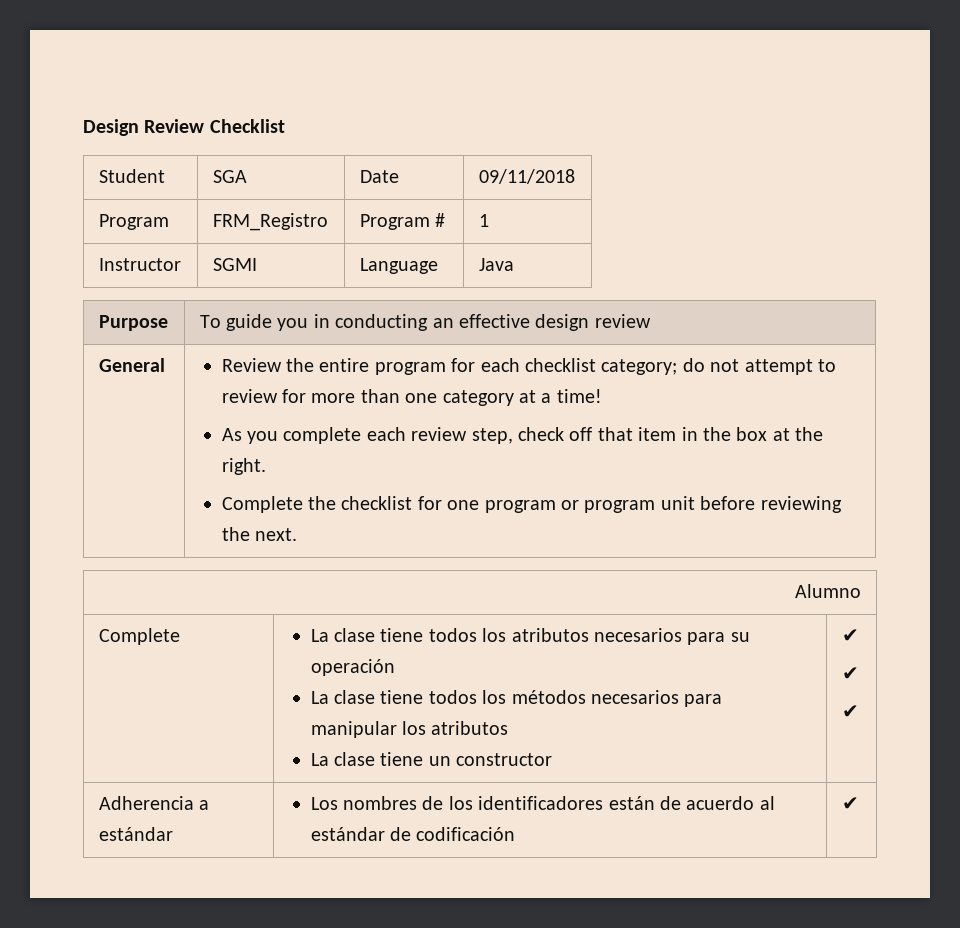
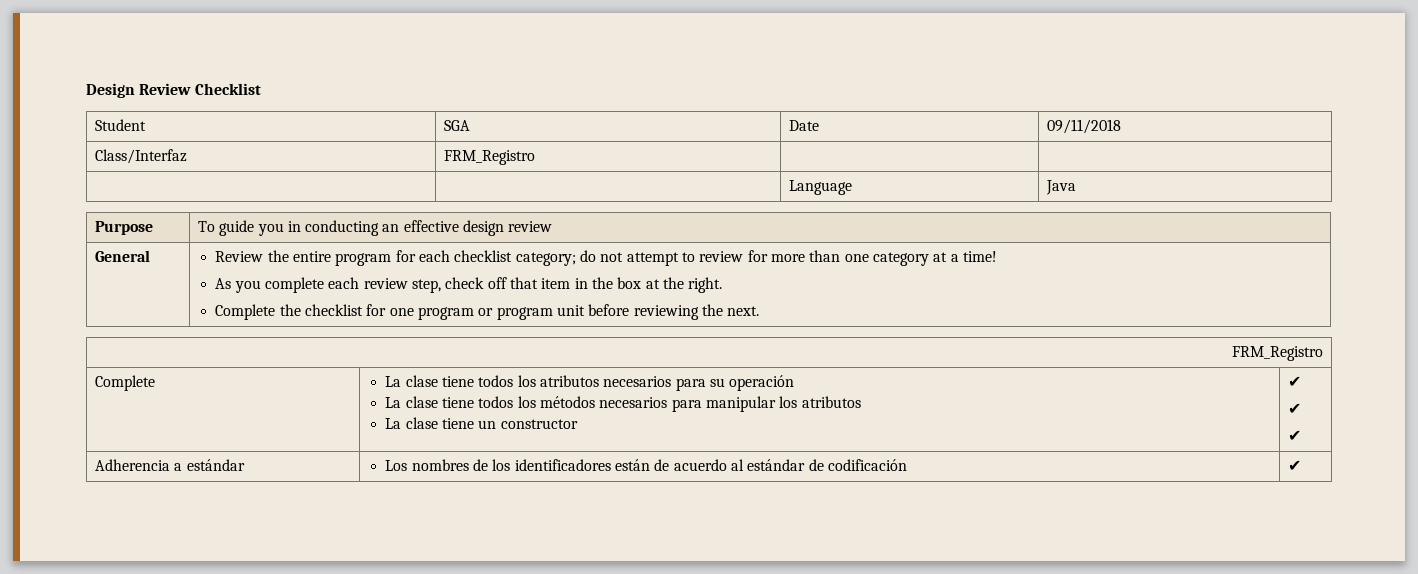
- Program | FRM_Registro | Program # | 1
- Instructor | SGMI | Language | Java
+ Class/Interfaz | FRM_Registro | |
+ | | Language | Java
  Complete the checklist for one program or program unit before reviewing the next.
- Alumno
+ FRM_Registro

